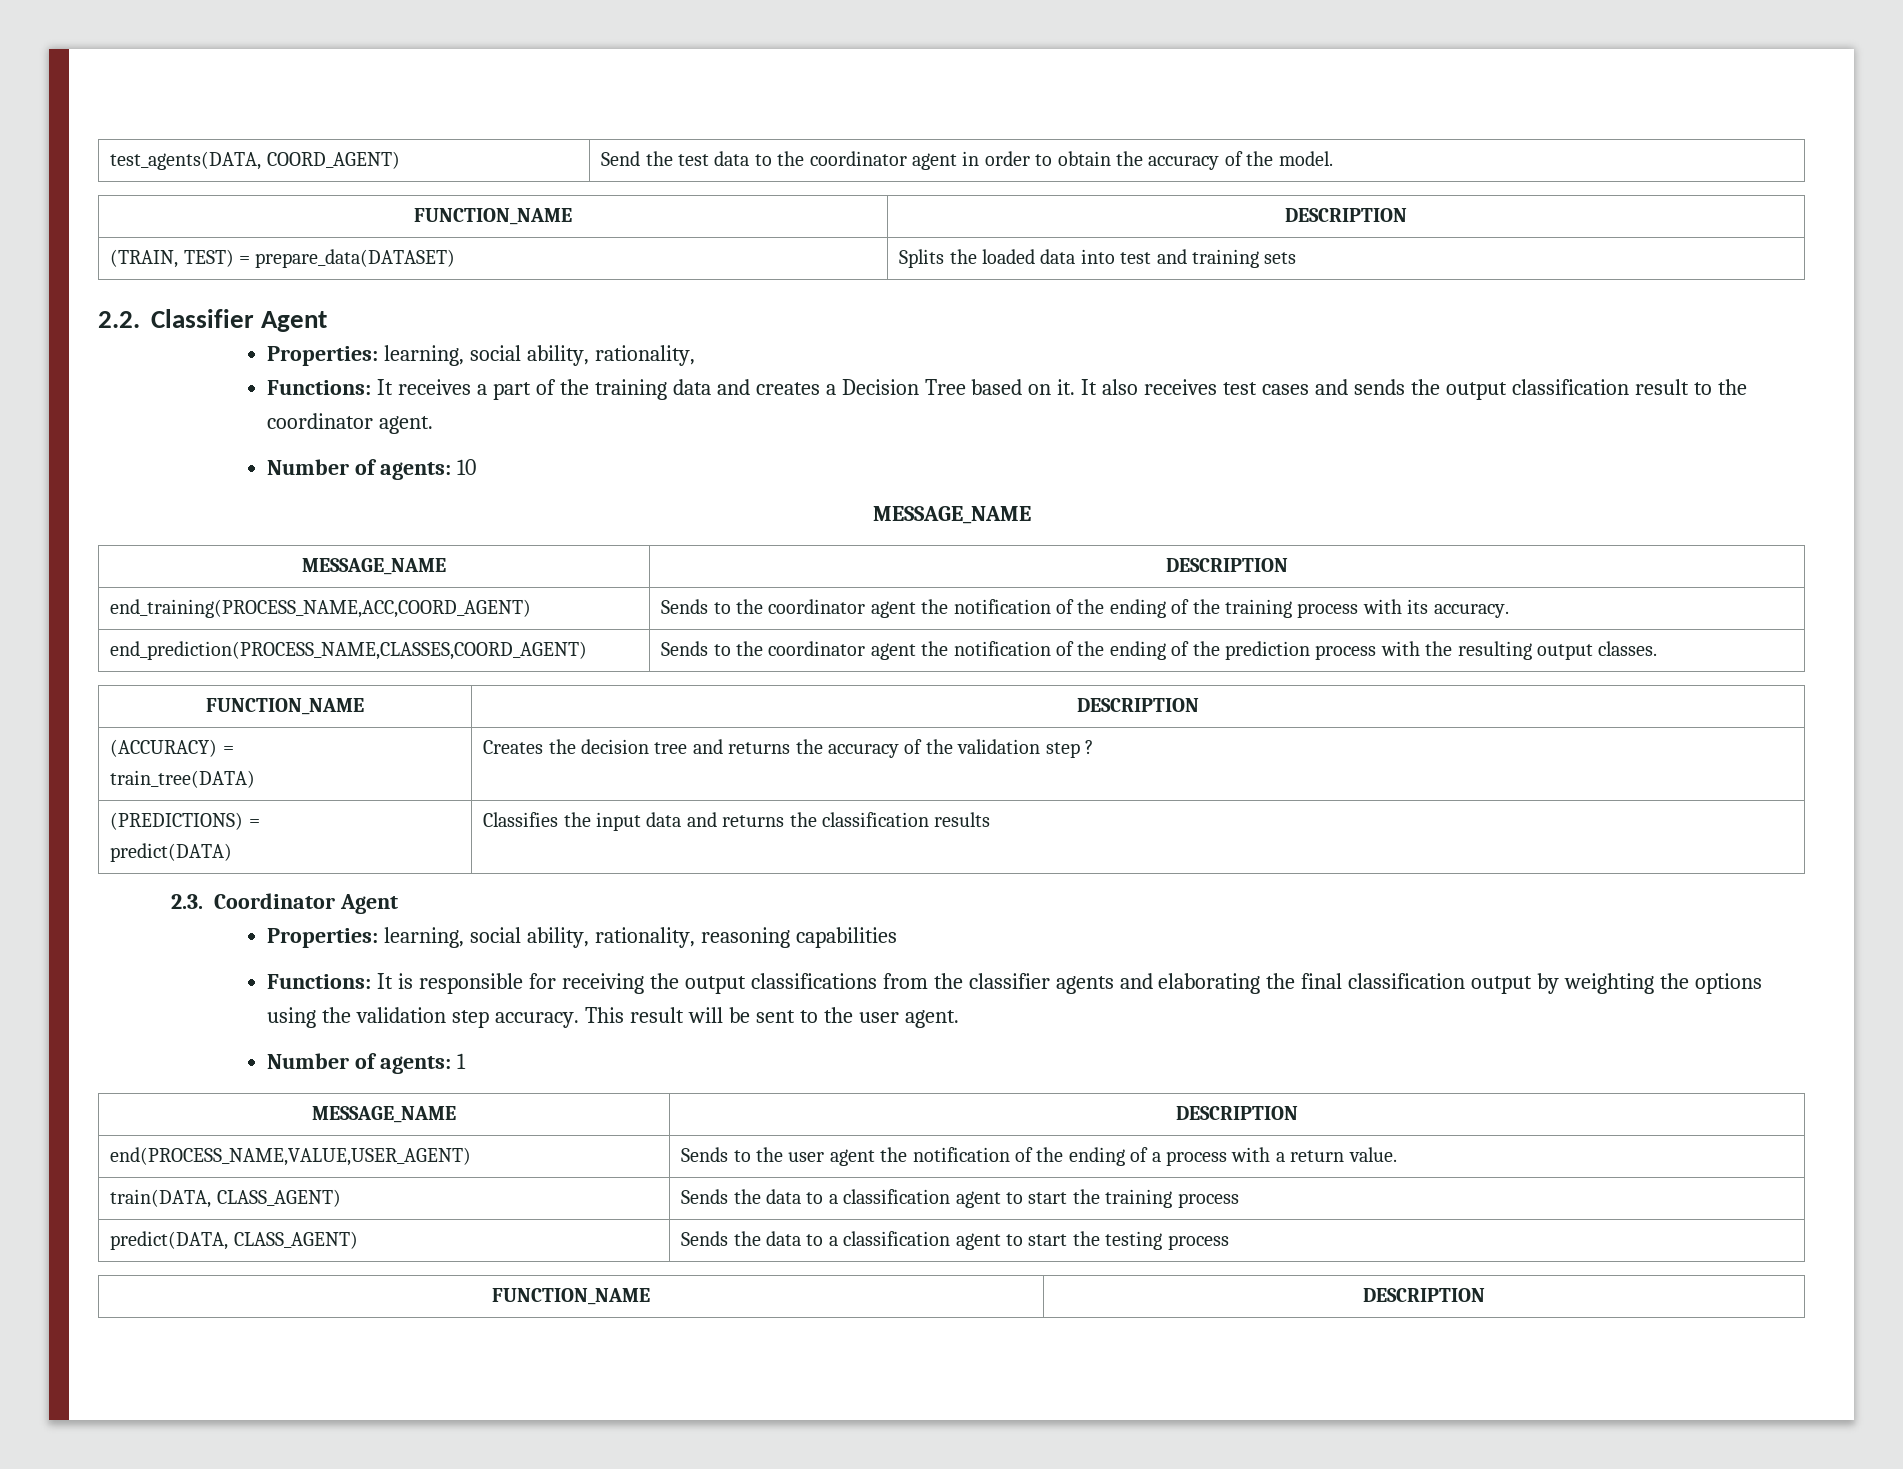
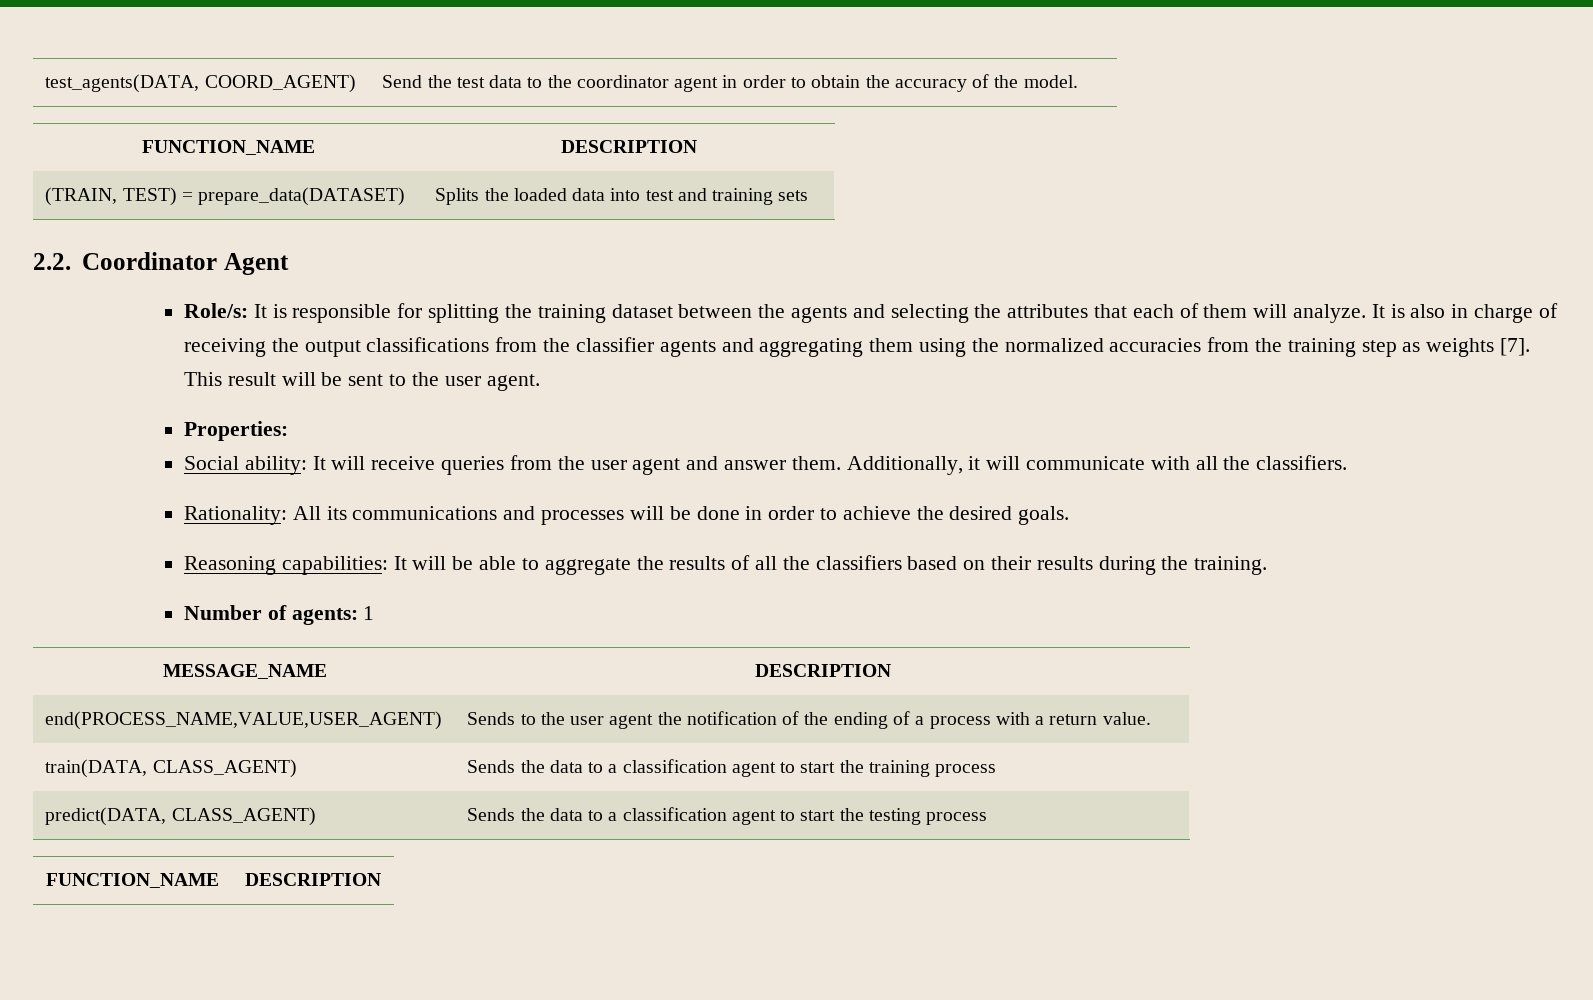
- 2.2. Classifier Agent
- Properties: learning, social ability, rationality,
- Functions: It receives a part of the training data and creates a Decision Tree based on it. It also receives test cases and sends the output classification result to the coordinator agent.
- Number of agents: 10
- MESSAGE_NAME
- MESSAGE_NAME | DESCRIPTION
- end_training(PROCESS_NAME,ACC,COORD_AGENT) | Sends to the coordinator agent the notification of the ending of the training process with its accuracy.
- end_prediction(PROCESS_NAME,CLASSES,COORD_AGENT) | Sends to the coordinator agent the notification of the ending of the prediction process with the resulting output classes.
- FUNCTION_NAME | DESCRIPTION
- (ACCURACY) =
- train_tree(DATA) | Creates the decision tree and returns the accuracy of the validation step ?
- (PREDICTIONS) =
- predict(DATA) | Classifies the input data and returns the classification results
- 2.3. Coordinator Agent
- Properties: learning, social ability, rationality, reasoning capabilities
- Functions: It is responsible for receiving the output classifications from the classifier agents and elaborating the final classification output by weighting the options using the validation step accuracy.
+ 2.2. Coordinator Agent
+ Role/s: It is responsible for splitting the training dataset between the agents and selecting the attributes that each of them will analyze. It is also in charge of receiving the output classifications from the classifier agents and aggregating them using the normalized accuracies from the training step as weights [7].
+ Properties:
+ Social ability: It will receive queries from the user agent and answer them. Additionally, it will communicate with all the classifiers.
+ Rationality: All its communications and processes will be done in order to achieve the desired goals.
+ Reasoning capabilities: It will be able to aggregate the results of all the classifiers based on their results during the training.

